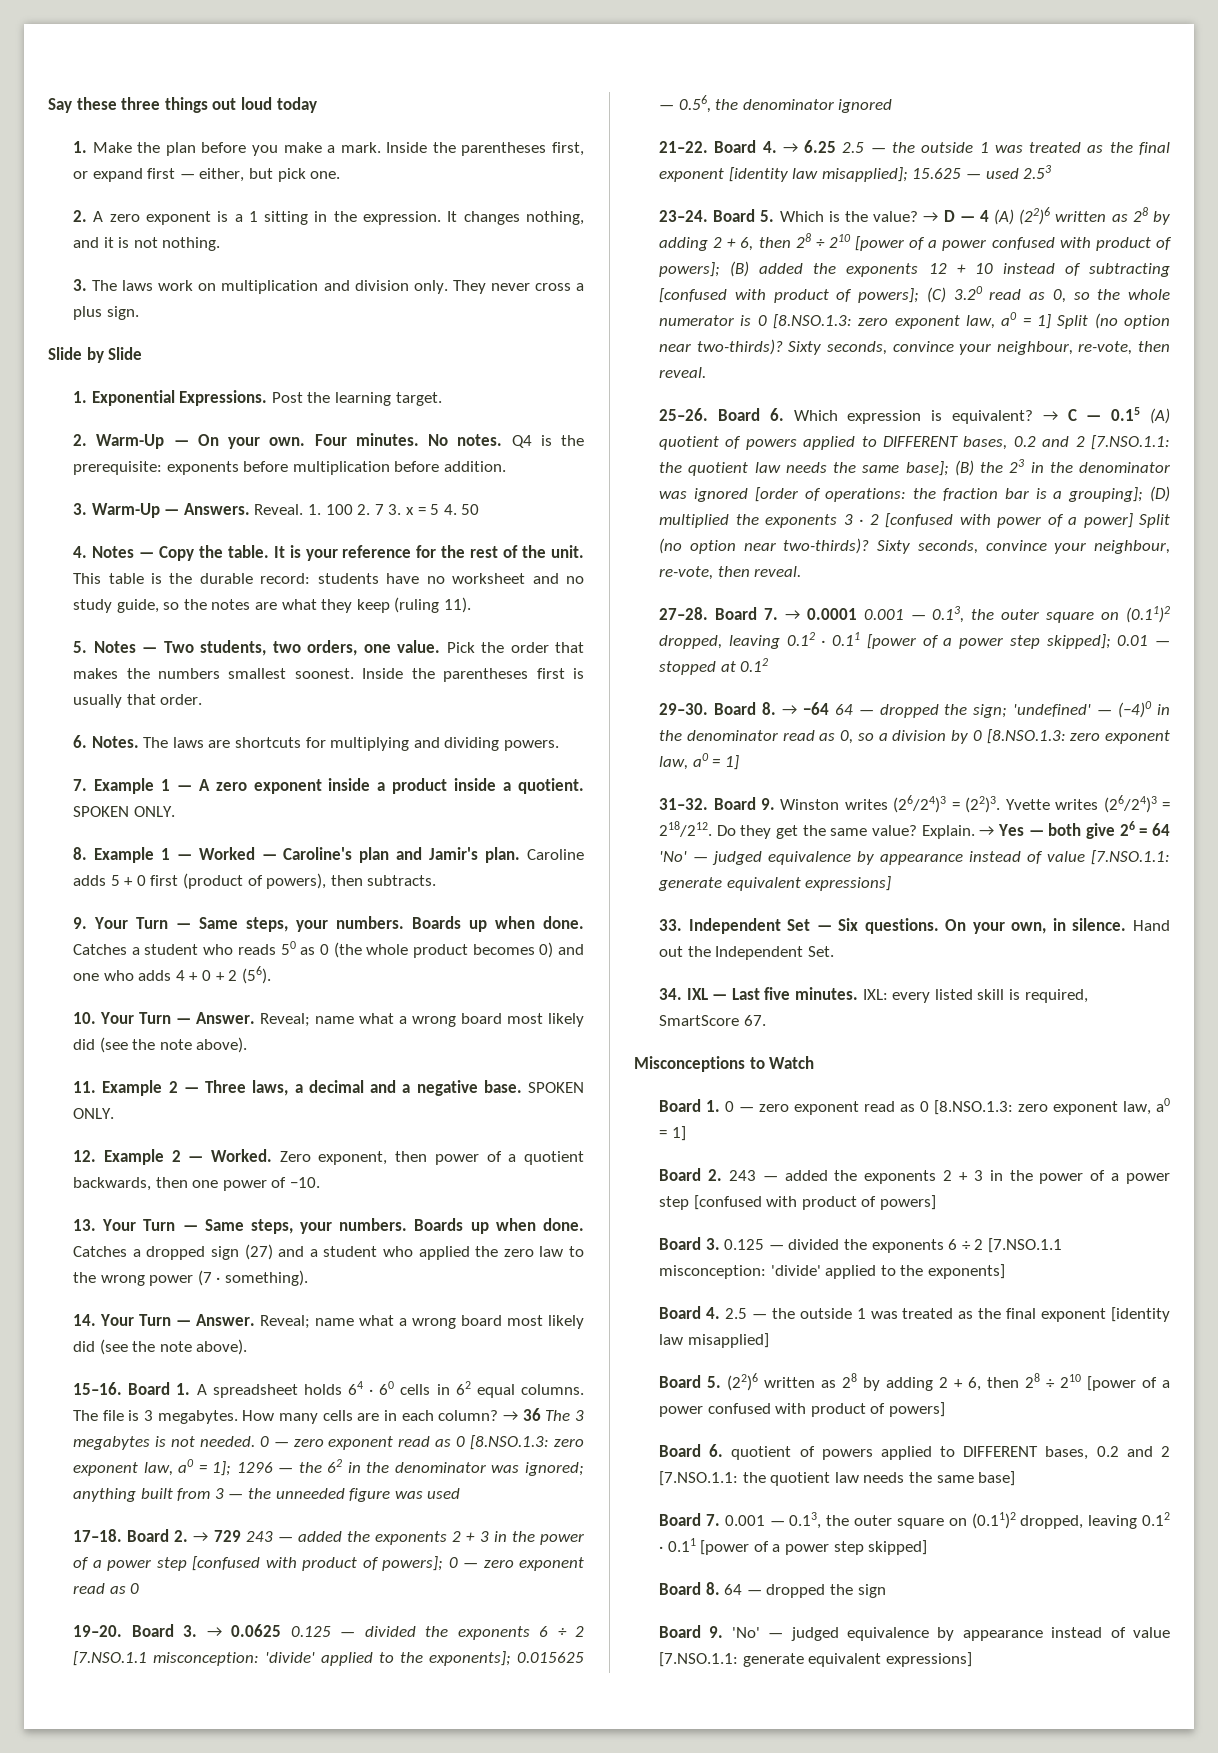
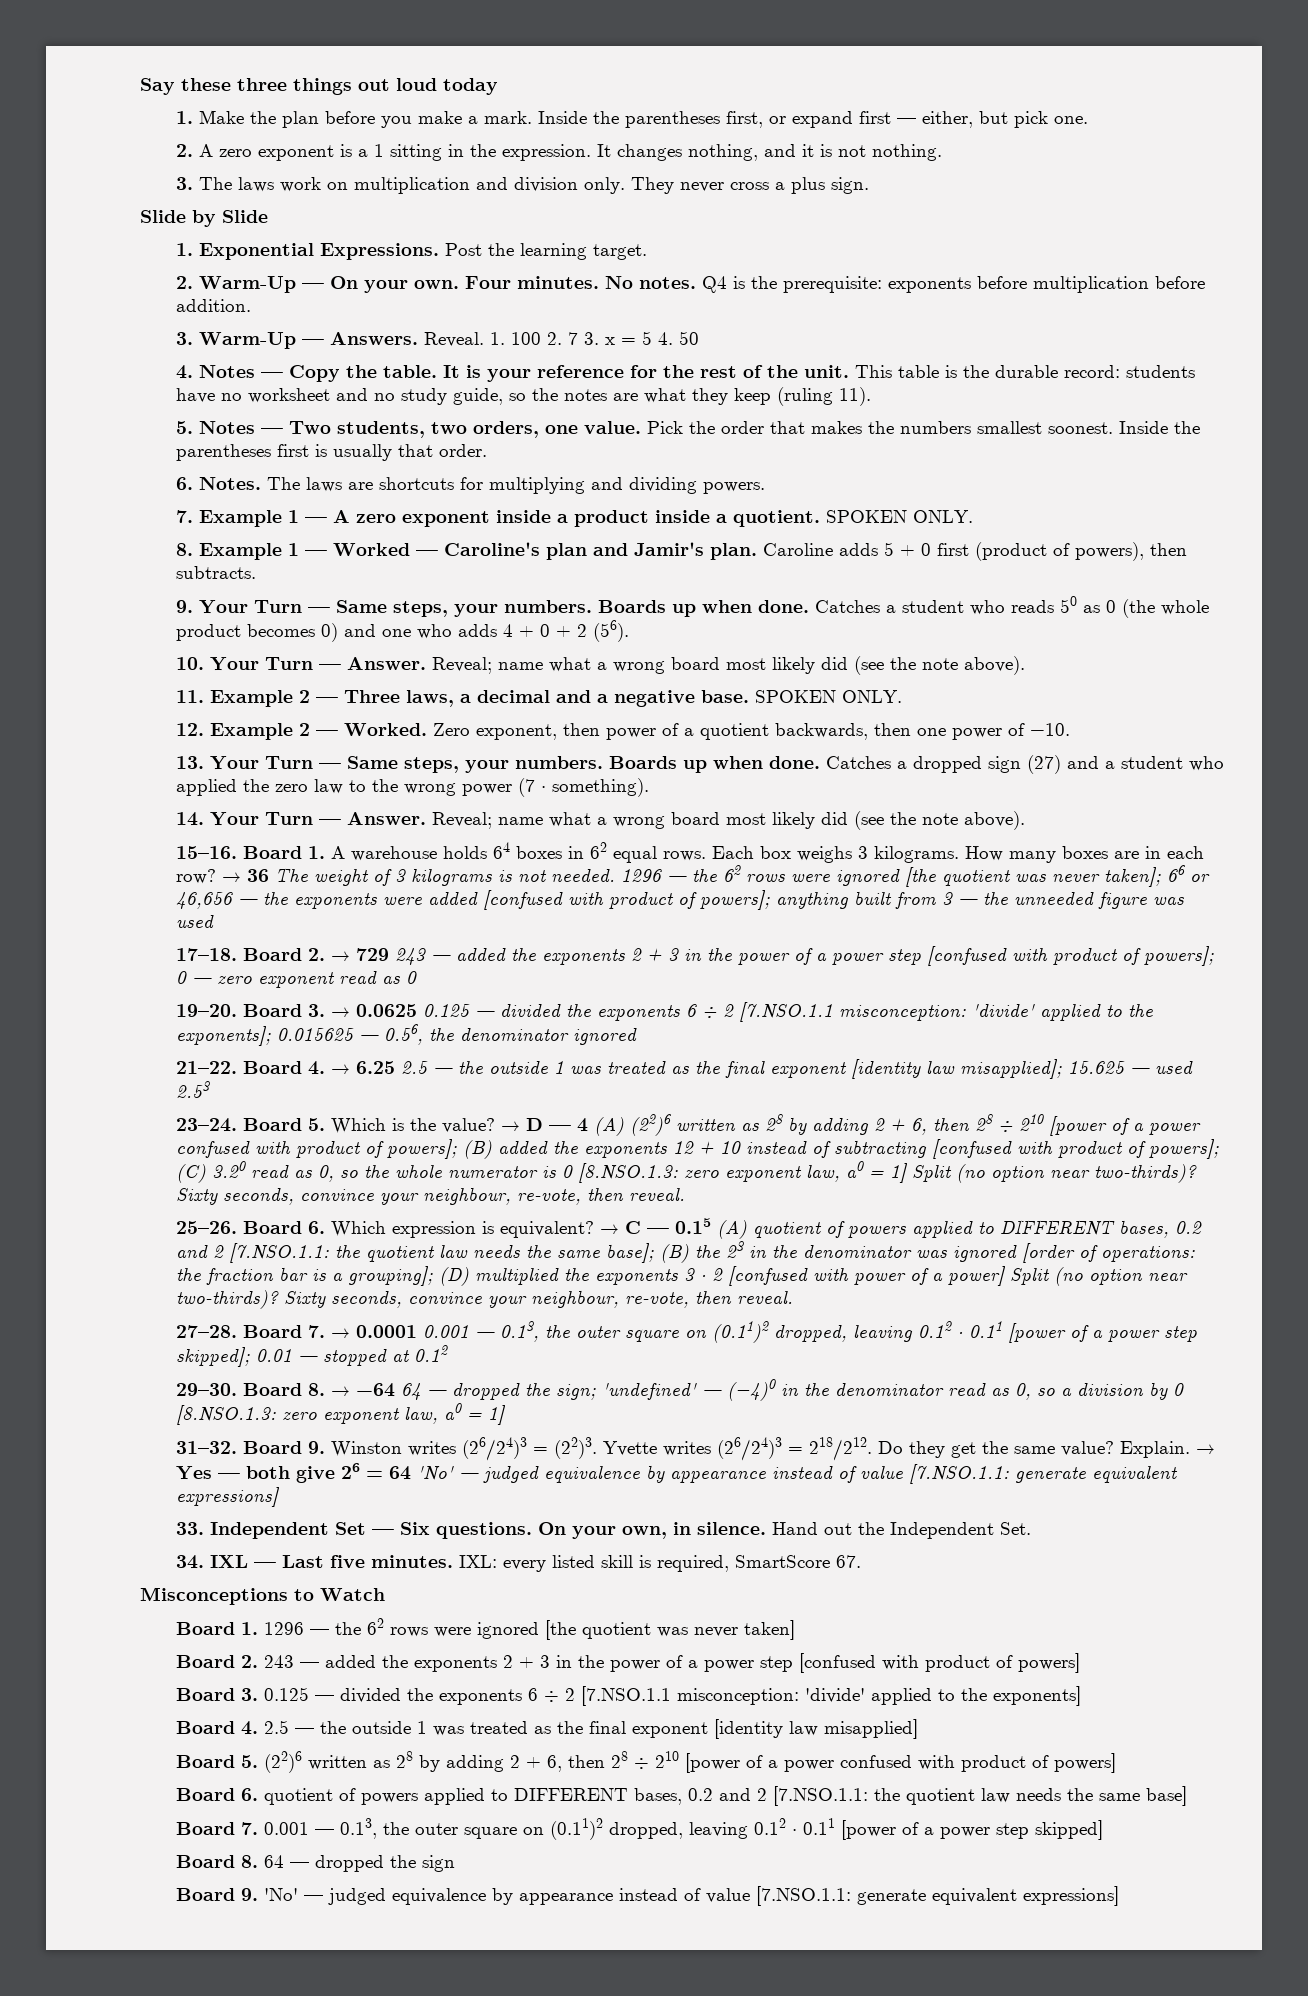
- Board 1. A spreadsheet holds 64 · 60 cells in 62 equal columns. The file is 3 megabytes.
+ Board 1. A warehouse holds 64 boxes in 62 equal rows. Each box weighs 3 kilograms.
- How many cells are in each column?
+ How many boxes are in each row?
- → 36 The 3 megabytes is not needed. 0 — zero exponent read as 0 [8.NSO.1.3: zero exponent law, a0 = 1]; 1296 — the 62 in the denominator was ignored; anything built from 3 — the unneeded figure was used
+ → 36 The weight of 3 kilograms is not needed. 1296 — the 62 rows were ignored [the quotient was never taken]; 66 or 46,656 — the exponents were added [confused with product of powers]; anything built from 3 — the unneeded figure was used
- Board 1. 0 — zero exponent read as 0 [8.NSO.1.3: zero exponent law, a0 = 1]
+ Board 1. 1296 — the 62 rows were ignored [the quotient was never taken]

